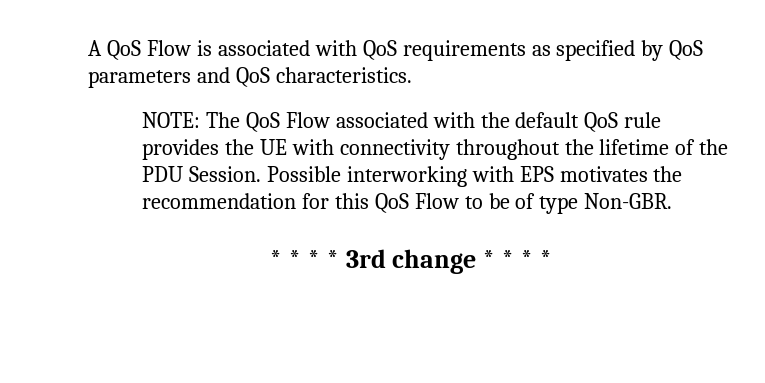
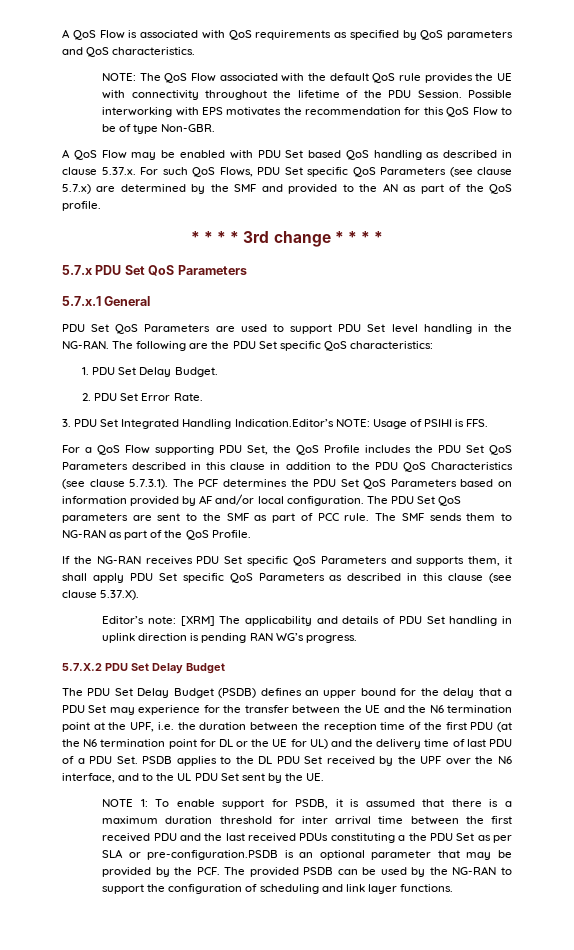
+ A QoS Flow may be enabled with PDU Set based QoS handling as described in clause 5.37.x. For such QoS Flows, PDU Set specific QoS Parameters (see clause 5.7.x) are determined by the SMF and provided to the AN as part of the QoS profile.
+ 5.7.x PDU Set QoS Parameters
+ 5.7.x.1 General
+ PDU Set QoS Parameters are used to support PDU Set level handling in the NG-RAN. The following are the PDU Set specific QoS characteristics:
+ 1. PDU Set Delay Budget.
+ 2. PDU Set Error Rate.
+ 3. PDU Set Integrated Handling Indication.Editor’s NOTE: Usage of PSIHI is FFS.
+ For a QoS Flow supporting PDU Set, the QoS Profile includes the PDU Set QoS Parameters described in this clause in addition to the PDU QoS Characteristics (see clause 5.7.3.1). The PCF determines the PDU Set QoS Parameters based on information provided by AF and/or local configuration. The PDU Set QoS parameters are sent to the SMF as part of PCC rule. The SMF sends them to NG-RAN as part of the QoS Profile.
+ If the NG-RAN receives PDU Set specific QoS Parameters and supports them, it shall apply PDU Set specific QoS Parameters as described in this clause (see clause 5.37.X).
+ Editor’s note: [XRM] The applicability and details of PDU Set handling in uplink direction is pending RAN WG’s progress.
+ 5.7.X.2 PDU Set Delay Budget
+ The PDU Set Delay Budget (PSDB) defines an upper bound for the delay that a PDU Set may experience for the transfer between the UE and the N6 termination point at the UPF, i.e. the duration between the reception time of the first PDU (at the N6 termination point for DL or the UE for UL) and the delivery time of last PDU of a PDU Set. PSDB applies to the DL PDU Set received by the UPF over the N6 interface, and to the UL PDU Set sent by the UE.
+ NOTE 1: To enable support for PSDB, it is assumed that there is a maximum duration threshold for inter arrival time between the first received PDU and the last received PDUs constituting a the PDU Set as per SLA or pre-configuration.PSDB is an optional parameter that may be provided by the PCF. The provided PSDB can be used by the NG-RAN to support the configuration of scheduling and link layer functions.

